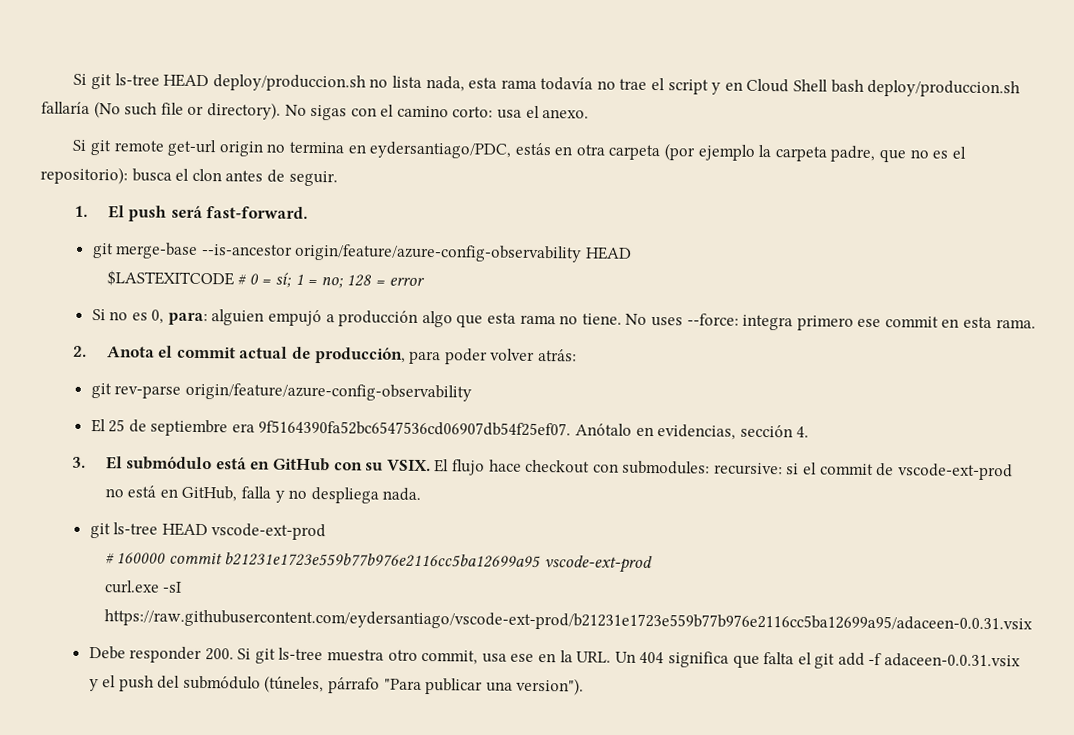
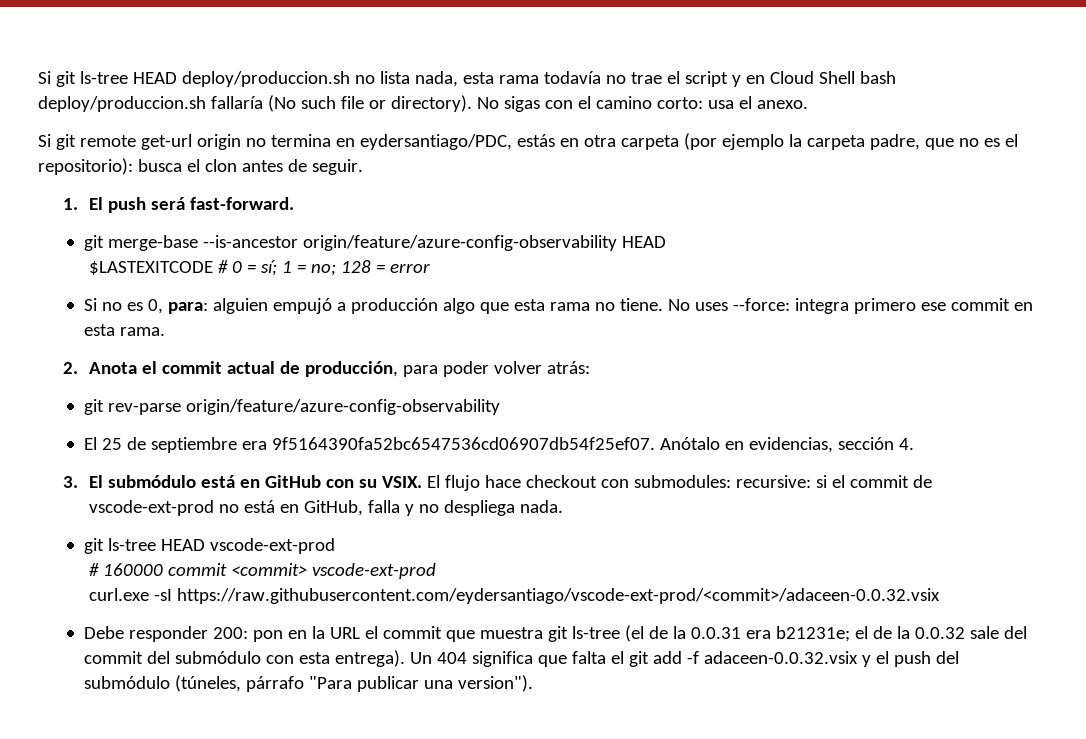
- # 160000 commit b21231e1723e559b77b976e2116cc5ba12699a95 vscode-ext-prod
+ # 160000 commit <commit> vscode-ext-prod
- curl.exe -sI https://raw.githubusercontent.com/eydersantiago/vscode-ext-prod/b21231e1723e559b77b976e2116cc5ba12699a95/adaceen-0.0.31.vsix
+ curl.exe -sI https://raw.githubusercontent.com/eydersantiago/vscode-ext-prod/<commit>/adaceen-0.0.32.vsix
- Debe responder 200. Si git ls-tree muestra otro commit, usa ese en la URL. Un 404 significa que falta el git add -f adaceen-0.0.31.vsix y el push del submódulo (túneles, párrafo "Para publicar una version").
+ Debe responder 200: pon en la URL el commit que muestra git ls-tree (el de la 0.0.31 era b21231e; el de la 0.0.32 sale del commit del submódulo con esta entrega). Un 404 significa que falta el git add -f adaceen-0.0.32.vsix y el push del submódulo (túneles, párrafo "Para publicar una version").

